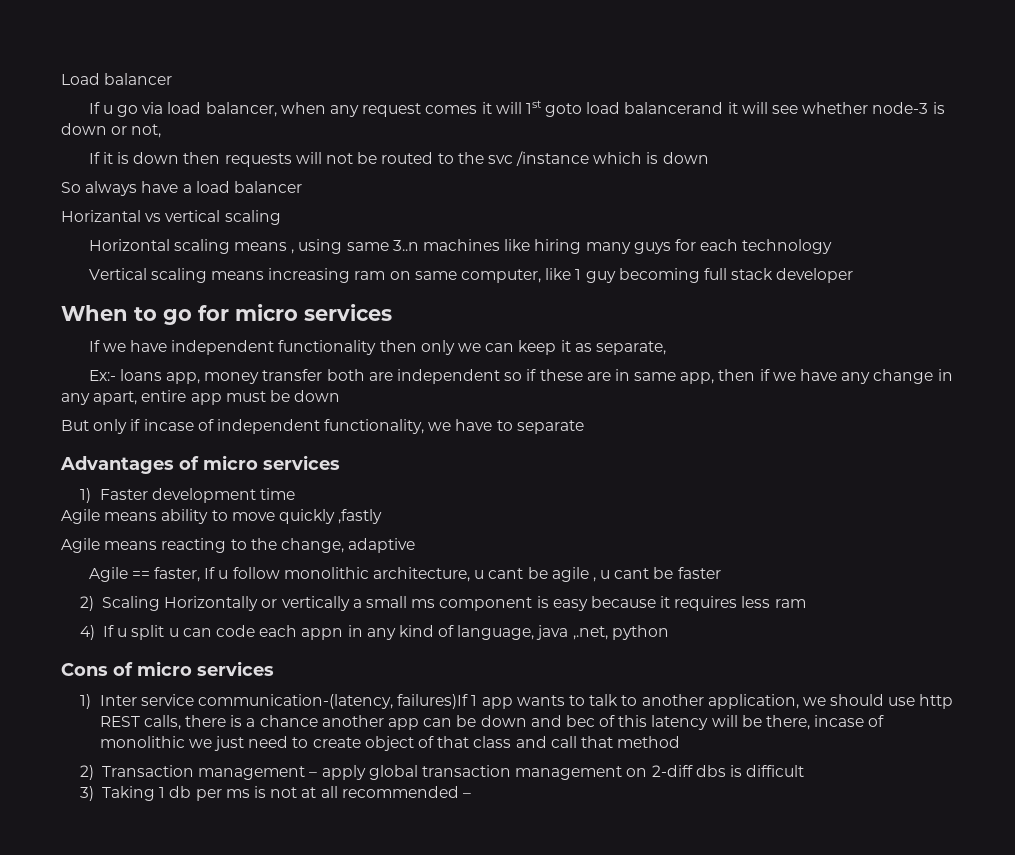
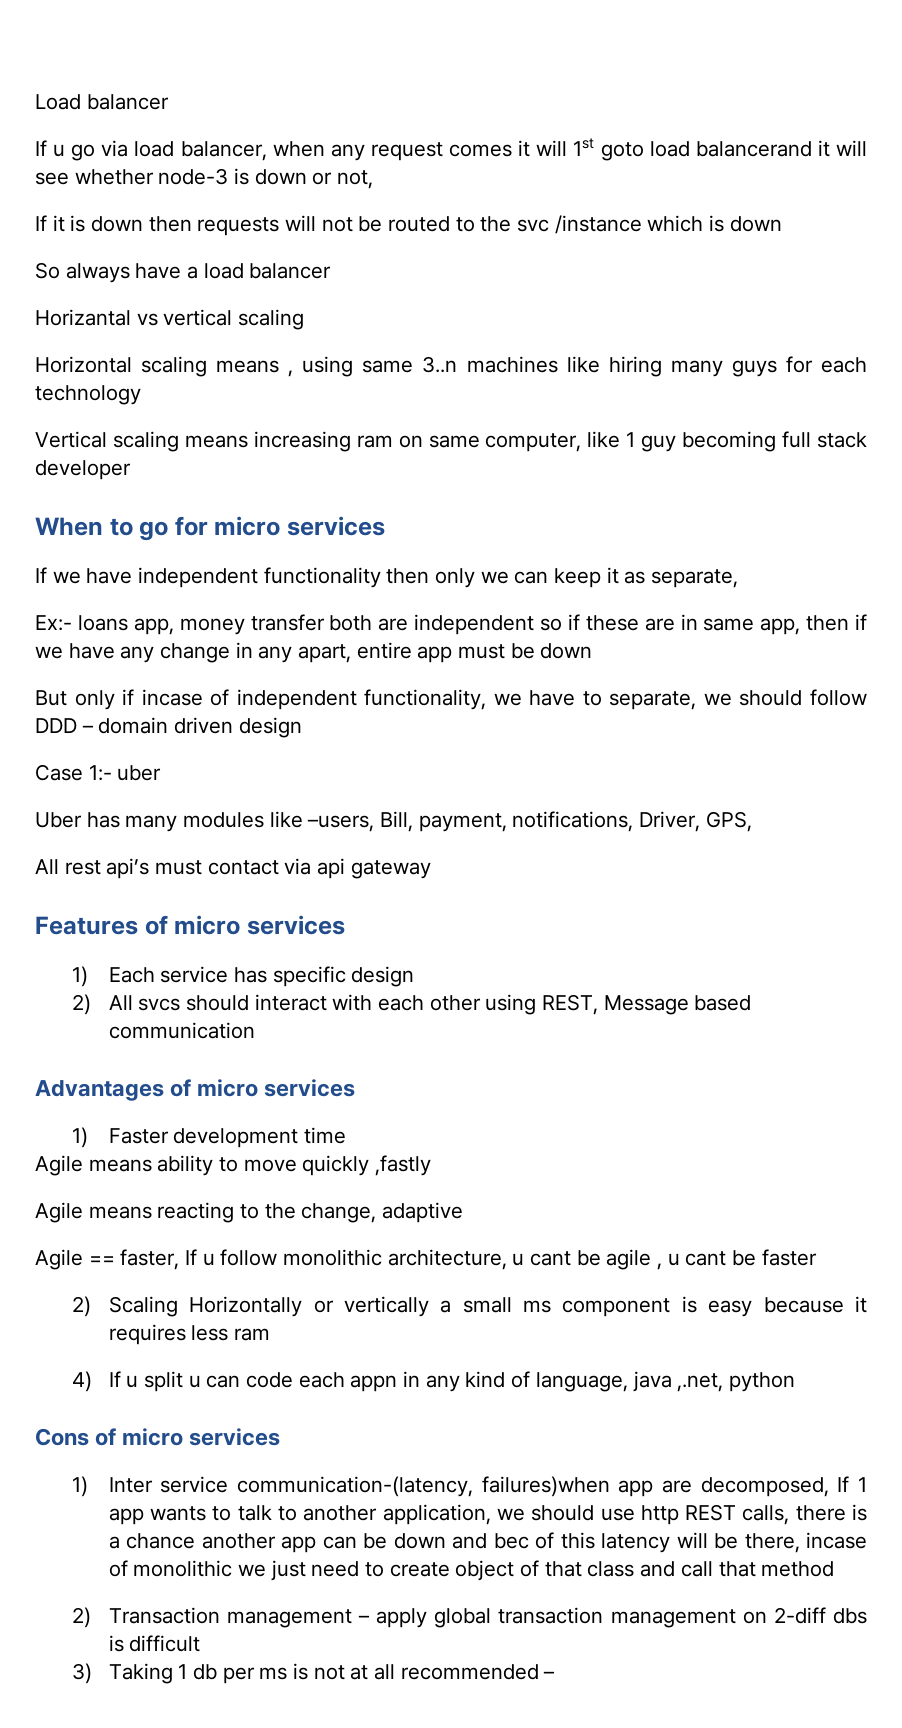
- But only if incase of independent functionality, we have to separate
+ But only if incase of independent functionality, we have to separate, we should follow DDD – domain driven design
+ Case 1:- uber
+ Uber has many modules like –users, Bill, payment, notifications, Driver, GPS,
+ All rest api’s must contact via api gateway
+ Features of micro services
+ 1) Each service has specific design
+ 2) All svcs should interact with each other using REST, Message based communication
- 1) Inter service communication-(latency, failures)If 1 app wants to talk to another application, we should use http REST calls, there is a chance another app can be down and bec of this latency will be there, incase of monolithic we just need to create object of that class and call that method
+ 1) Inter service communication-(latency, failures)when app are decomposed, If 1 app wants to talk to another application, we should use http REST calls, there is a chance another app can be down and bec of this latency will be there, incase of monolithic we just need to create object of that class and call that method

